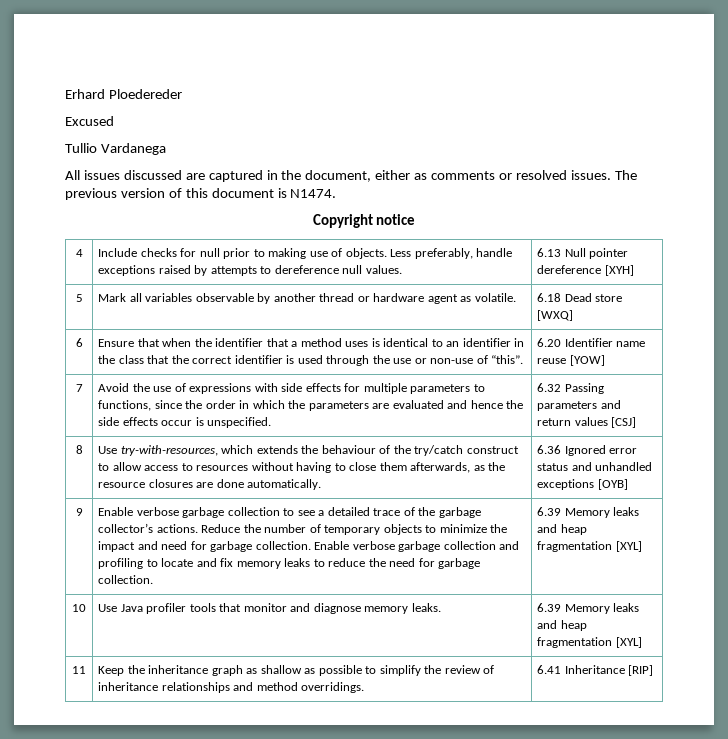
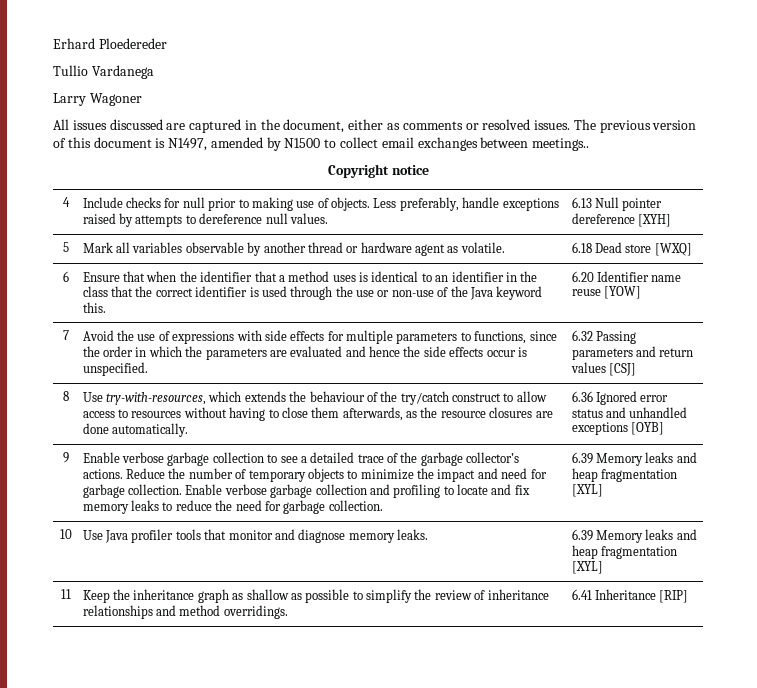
- Excused
+ Larry Wagoner
- The previous version of this document is N1474.
+ The previous version of this document is N1497, amended by N1500 to collect email exchanges between meetings..
- 6 | Ensure that when the identifier that a method uses is identical to an identifier in the class that the correct identifier is used through the use or non-use of “this”. | 6.20 Identifier name reuse [YOW]
+ 6 | Ensure that when the identifier that a method uses is identical to an identifier in the class that the correct identifier is used through the use or non-use of the Java keyword this. | 6.20 Identifier name reuse [YOW]

